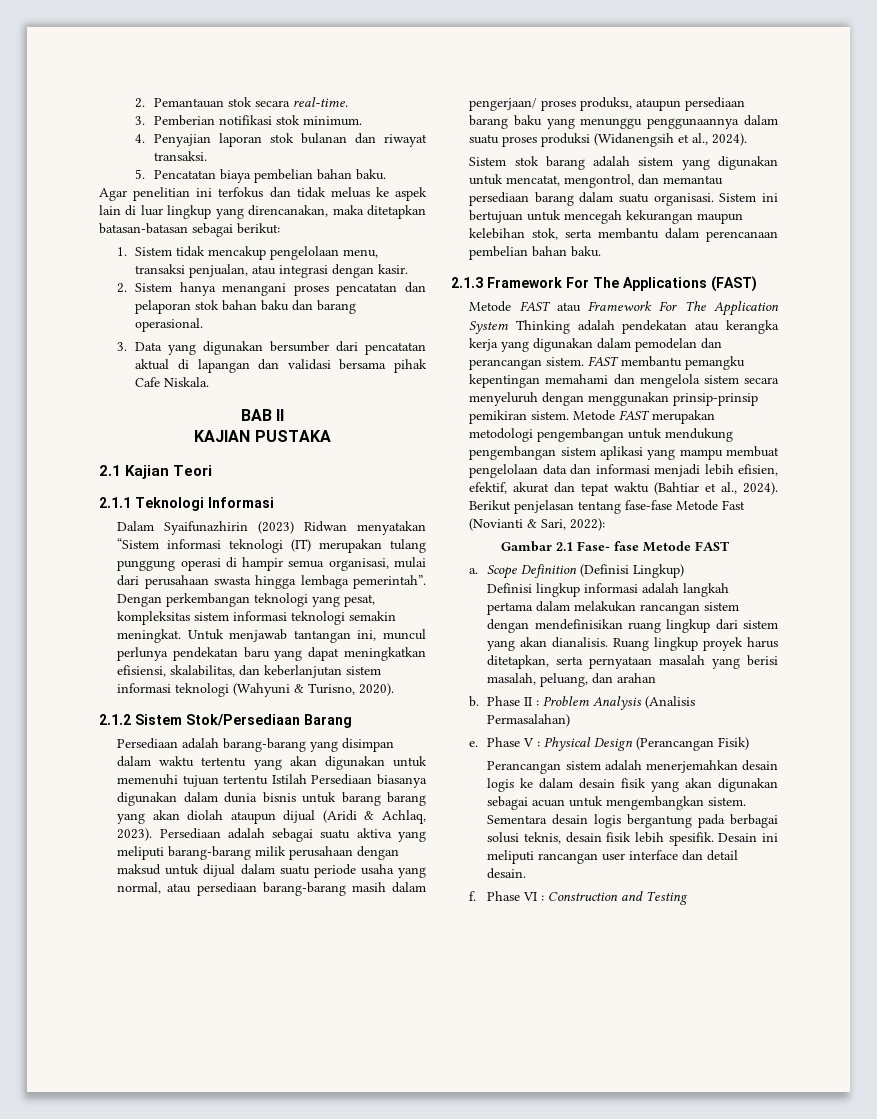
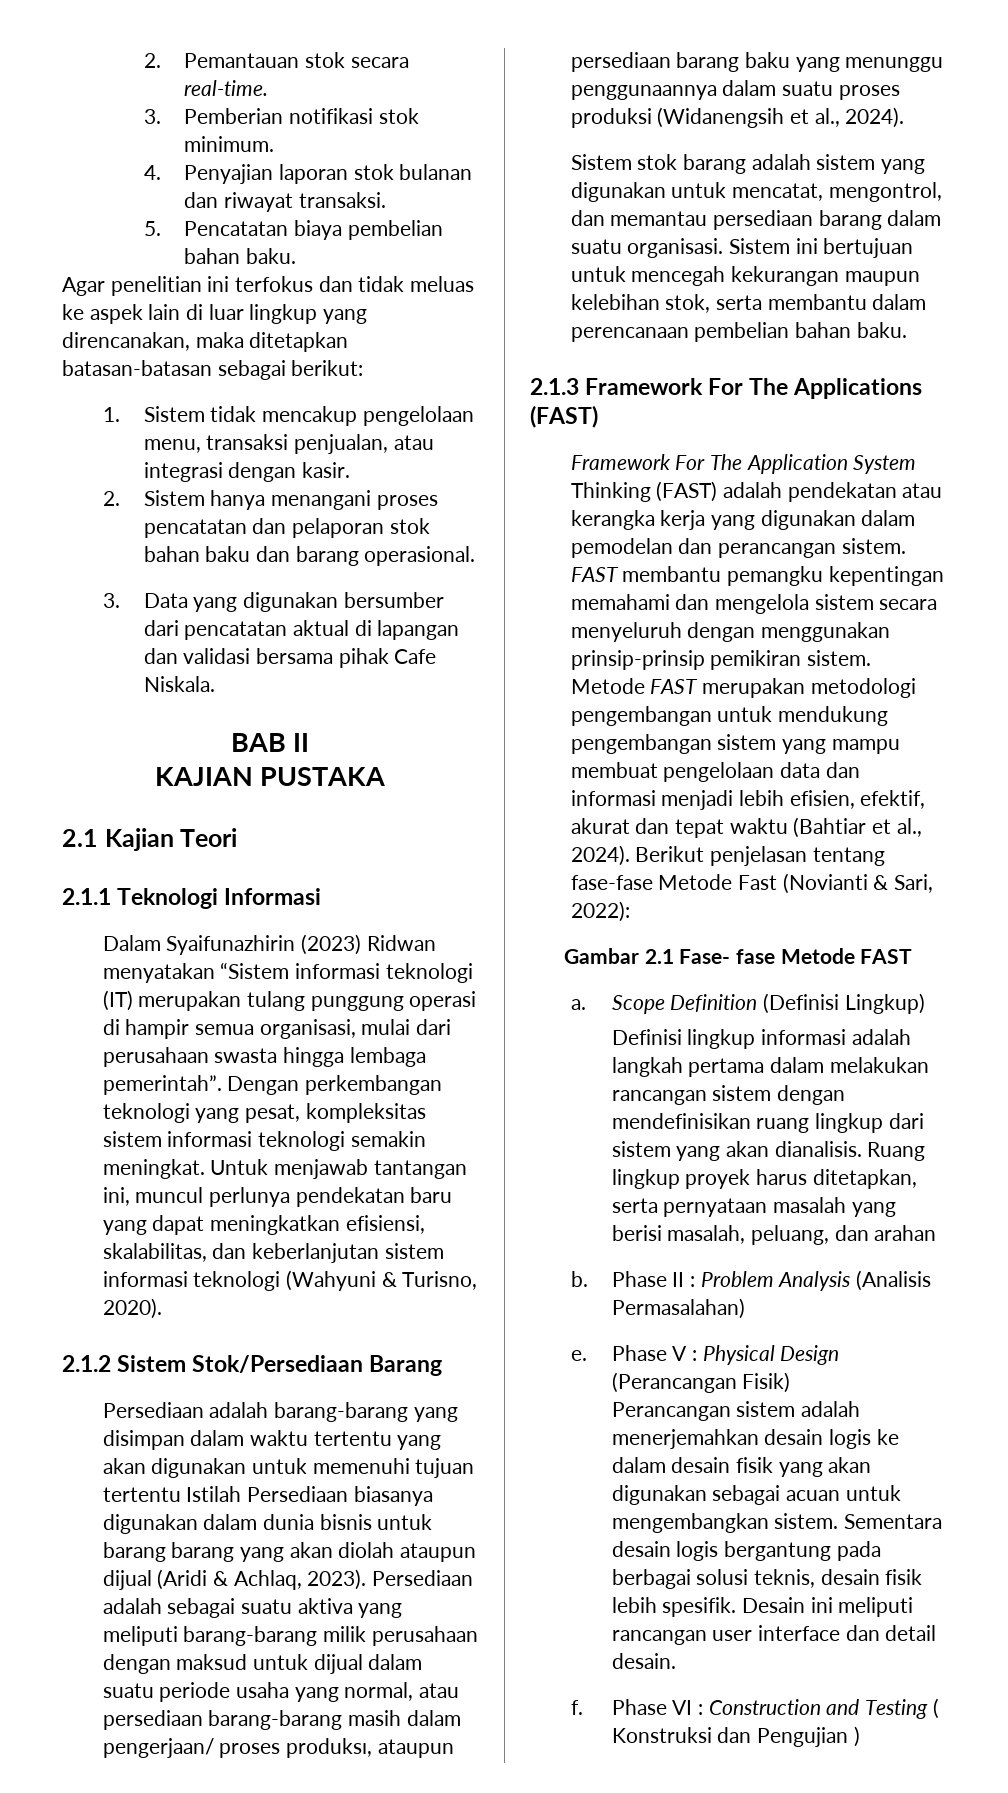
- Metode FAST atau Framework For The Application System Thinking adalah pendekatan atau kerangka kerja yang digunakan dalam pemodelan dan perancangan sistem.
+ Framework For The Application System Thinking (FAST) adalah pendekatan atau kerangka kerja yang digunakan dalam pemodelan dan perancangan sistem.
- Metode FAST merupakan metodologi pengembangan untuk mendukung pengembangan sistem aplikasi yang mampu membuat pengelolaan data dan informasi menjadi lebih efisien, efektif, akurat dan tepat waktu (Bahtiar et al., 2024).
+ Metode FAST merupakan metodologi pengembangan untuk mendukung pengembangan sistem yang mampu membuat pengelolaan data dan informasi menjadi lebih efisien, efektif, akurat dan tepat waktu (Bahtiar et al., 2024).
- Phase VI : Construction and Testing
+ Phase VI : Construction and Testing ( Konstruksi dan Pengujian )

